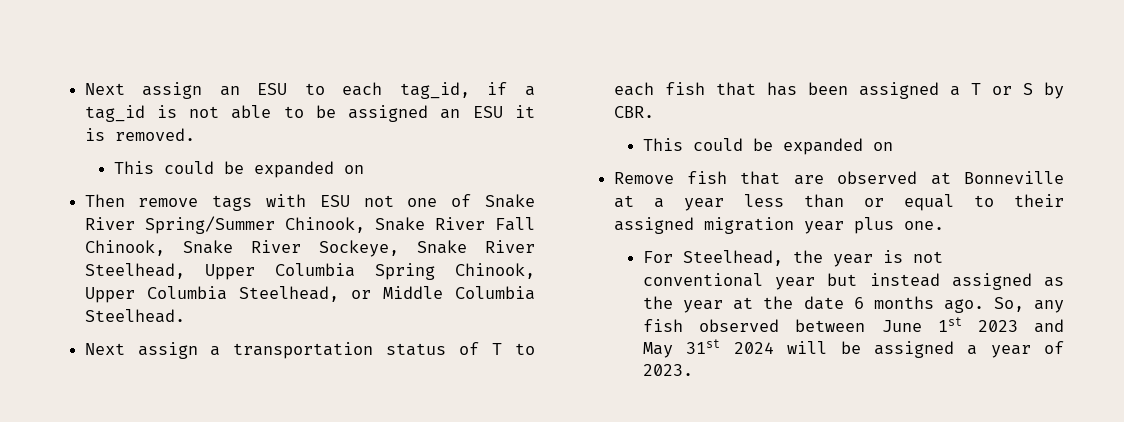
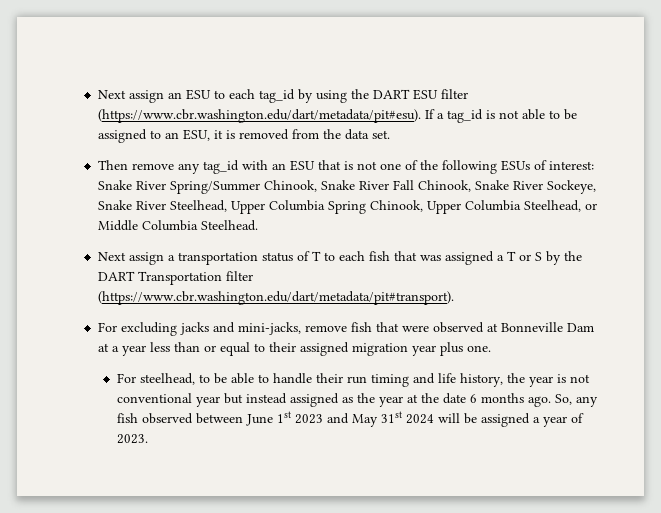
- Next assign an ESU to each tag_id, if a tag_id is not able to be assigned an ESU it is removed.
- This could be expanded on
- Then remove tags with ESU not one of Snake River Spring/Summer Chinook, Snake River Fall Chinook, Snake River Sockeye, Snake River Steelhead, Upper Columbia Spring Chinook, Upper Columbia Steelhead, or Middle Columbia Steelhead.
+ Next assign an ESU to each tag_id by using the DART ESU filter (https://www.cbr.washington.edu/dart/metadata/pit#esu). If a tag_id is not able to be assigned to an ESU, it is removed from the data set.
+ Then remove any tag_id with an ESU that is not one of the following ESUs of interest: Snake River Spring/Summer Chinook, Snake River Fall Chinook, Snake River Sockeye, Snake River Steelhead, Upper Columbia Spring Chinook, Upper Columbia Steelhead, or Middle Columbia Steelhead.
- Next assign a transportation status of T to each fish that has been assigned a T or S by CBR.
- This could be expanded on
- Remove fish that are observed at Bonneville at a year less than or equal to their assigned migration year plus one.
+ Next assign a transportation status of T to each fish that was assigned a T or S by the DART Transportation filter (https://www.cbr.washington.edu/dart/metadata/pit#transport).
+ For excluding jacks and mini-jacks, remove fish that were observed at Bonneville Dam at a year less than or equal to their assigned migration year plus one.
- For Steelhead, the year is not conventional year but instead assigned as the year at the date 6 months ago.
+ For steelhead, to be able to handle their run timing and life history, the year is not conventional year but instead assigned as the year at the date 6 months ago.

